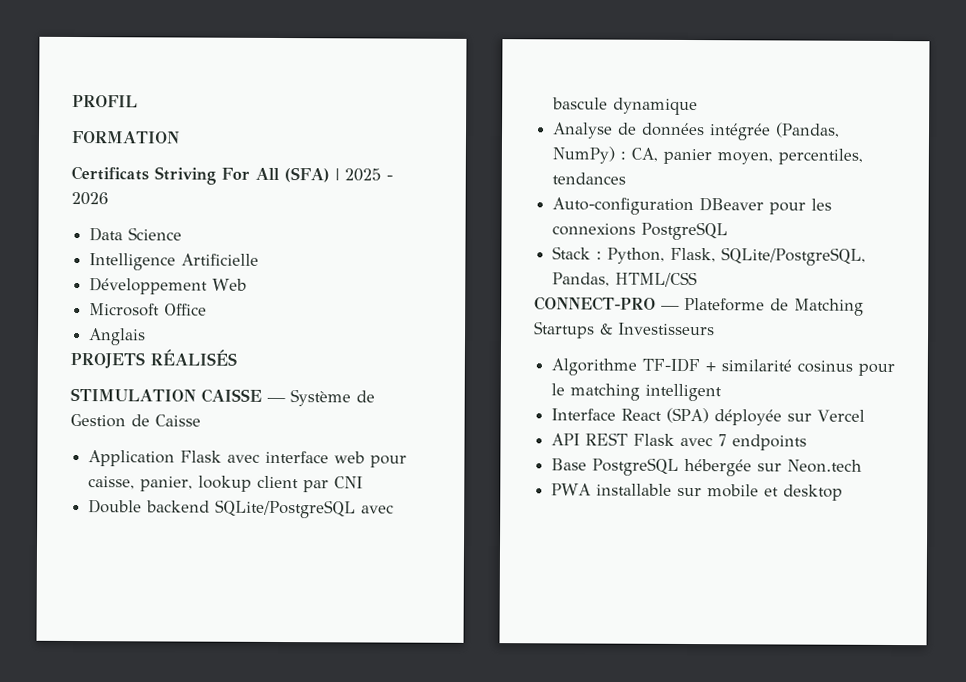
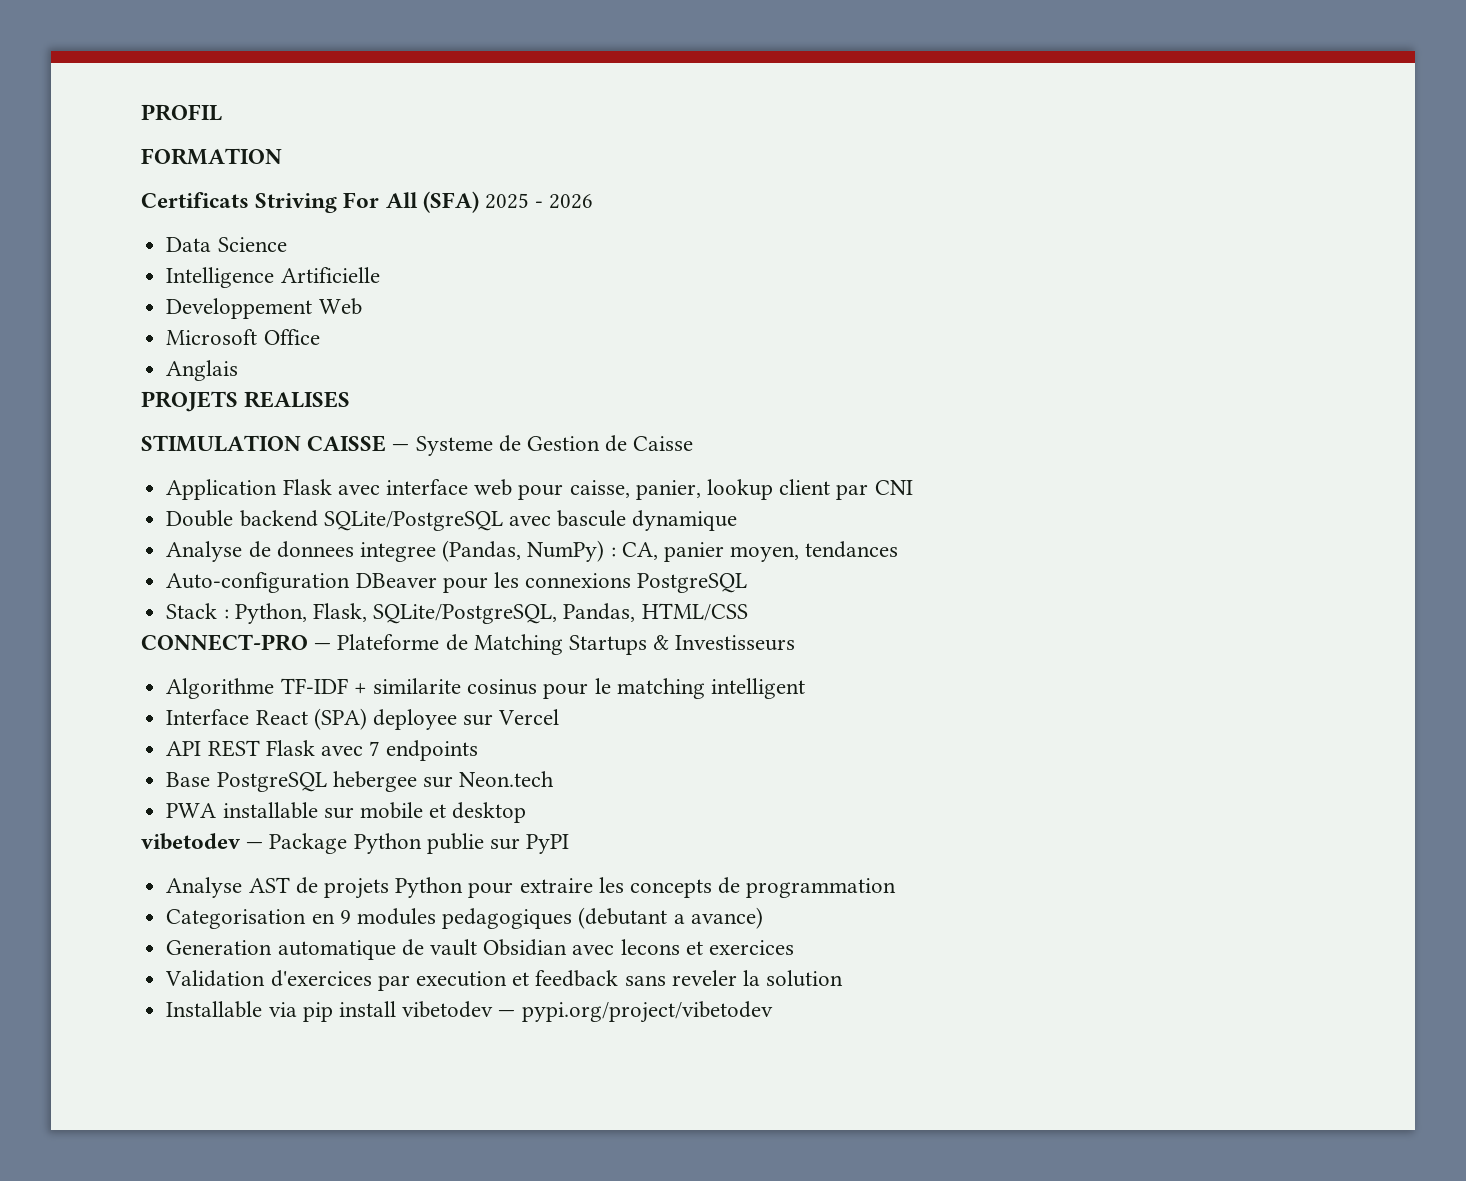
- Certificats Striving For All (SFA) | 2025 - 2026
+ Certificats Striving For All (SFA) 2025 - 2026
- Développement Web
+ Developpement Web
- PROJETS RÉALISÉS
+ PROJETS REALISES
- STIMULATION CAISSE — Système de Gestion de Caisse
+ STIMULATION CAISSE — Systeme de Gestion de Caisse
- Analyse de données intégrée (Pandas, NumPy) : CA, panier moyen, percentiles, tendances
+ Analyse de donnees integree (Pandas, NumPy) : CA, panier moyen, tendances
- Algorithme TF-IDF + similarité cosinus pour le matching intelligent
+ Algorithme TF-IDF + similarite cosinus pour le matching intelligent
- Interface React (SPA) déployée sur Vercel
+ Interface React (SPA) deployee sur Vercel
- Base PostgreSQL hébergée sur Neon.tech
+ Base PostgreSQL hebergee sur Neon.tech
+ vibetodev — Package Python publie sur PyPI
+ Analyse AST de projets Python pour extraire les concepts de programmation
+ Categorisation en 9 modules pedagogiques (debutant a avance)
+ Generation automatique de vault Obsidian avec lecons et exercices
+ Validation d'exercices par execution et feedback sans reveler la solution
+ Installable via pip install vibetodev — pypi.org/project/vibetodev

